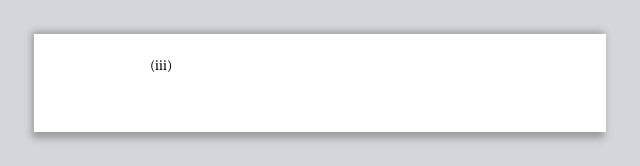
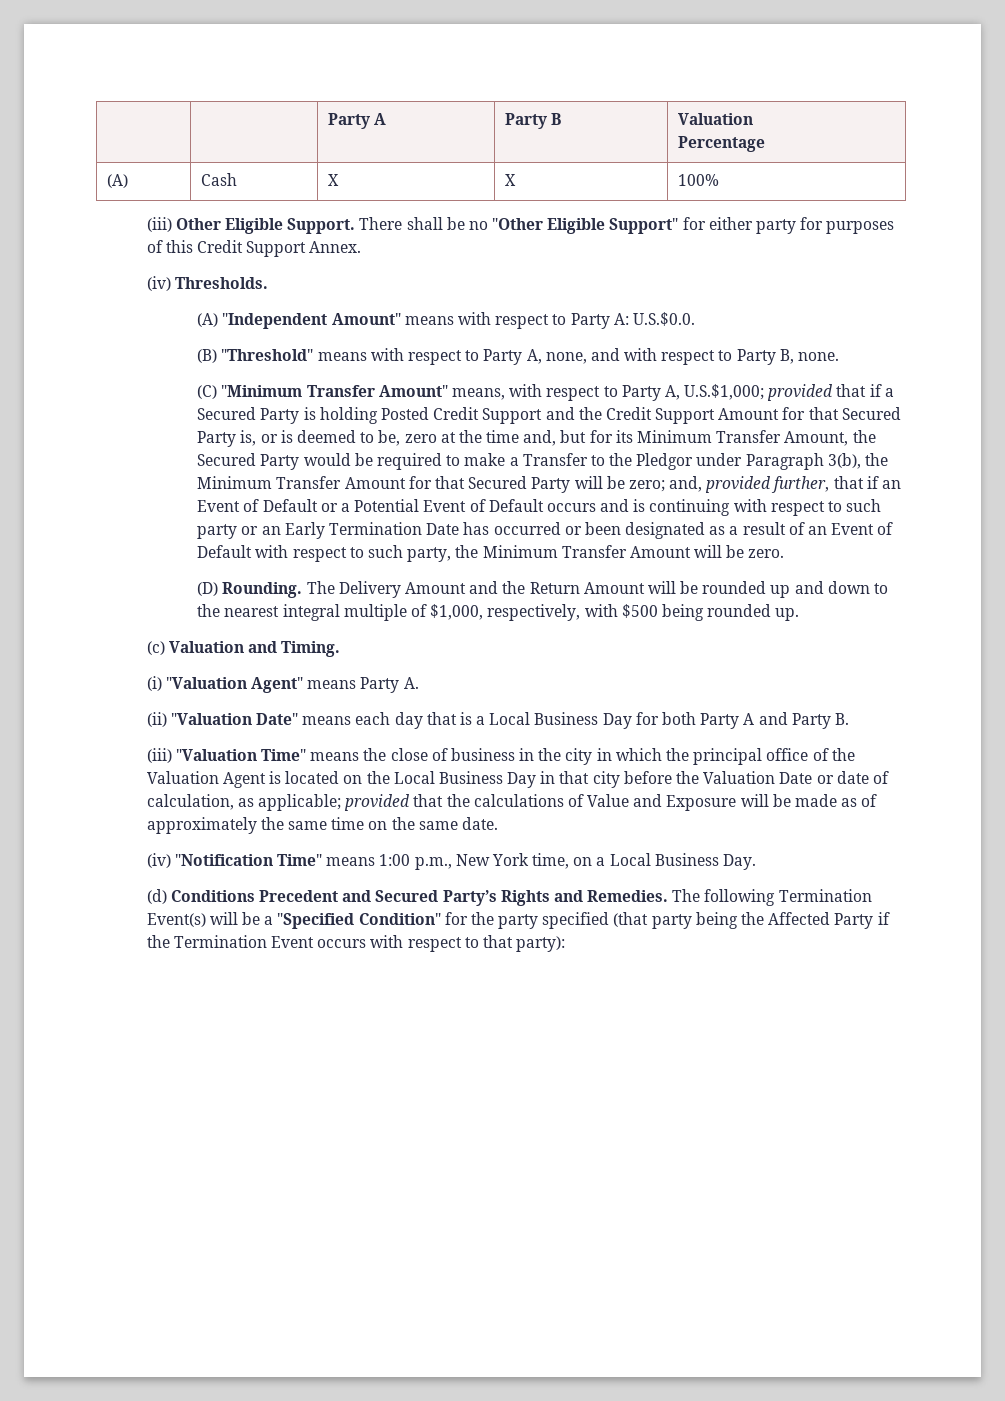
- (iii)
+ | | Party A | Party B | Valuation
+ Percentage
+ (A) | Cash | X | X | 100%
+ (iii) Other Eligible Support. There shall be no "Other Eligible Support" for either party for purposes of this Credit Support Annex.
+ (iv) Thresholds.
+ (A) "Independent Amount" means with respect to Party A: U.S.$0.0.
+ (B) "Threshold" means with respect to Party A, none, and with respect to Party B, none.
+ (C) "Minimum Transfer Amount" means, with respect to Party A, U.S.$1,000; provided that if a Secured Party is holding Posted Credit Support and the Credit Support Amount for that Secured Party is, or is deemed to be, zero at the time and, but for its Minimum Transfer Amount, the Secured Party would be required to make a Transfer to the Pledgor under Paragraph 3(b), the Minimum Transfer Amount for that Secured Party will be zero; and, provided further, that if an Event of Default or a Potential Event of Default occurs and is continuing with respect to such party or an Early Termination Date has occurred or been designated as a result of an Event of Default with respect to such party, the Minimum Transfer Amount will be zero.
+ (D) Rounding. The Delivery Amount and the Return Amount will be rounded up and down to the nearest integral multiple of $1,000, respectively, with $500 being rounded up.
+ (c) Valuation and Timing.
+ (i) "Valuation Agent" means Party A.
+ (ii) "Valuation Date" means each day that is a Local Business Day for both Party A and Party B.
+ (iii) "Valuation Time" means the close of business in the city in which the principal office of the Valuation Agent is located on the Local Business Day in that city before the Valuation Date or date of calculation, as applicable; provided that the calculations of Value and Exposure will be made as of approximately the same time on the same date.
+ (iv) "Notification Time" means 1:00 p.m., New York time, on a Local Business Day.
+ (d) Conditions Precedent and Secured Party’s Rights and Remedies. The following Termination Event(s) will be a "Specified Condition" for the party specified (that party being the Affected Party if the Termination Event occurs with respect to that party):

